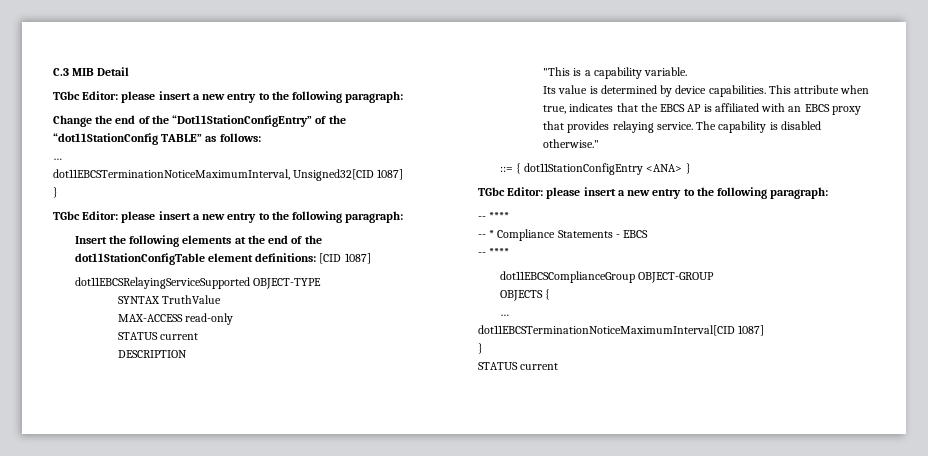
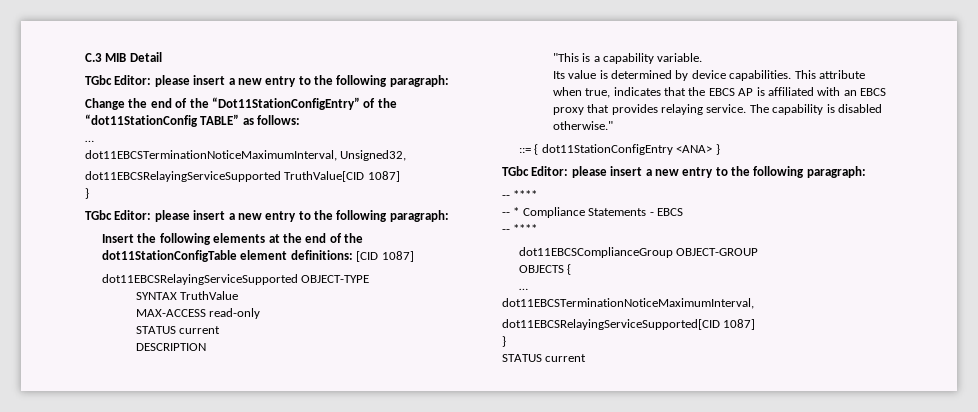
- dot11EBCSTerminationNoticeMaximumInterval, Unsigned32[CID 1087]
+ dot11EBCSTerminationNoticeMaximumInterval, Unsigned32,
+ dot11EBCSRelayingServiceSupported TruthValue[CID 1087]
  OBJECTS {
  …
- dot11EBCSTerminationNoticeMaximumInterval[CID 1087]
+ dot11EBCSTerminationNoticeMaximumInterval,
+ dot11EBCSRelayingServiceSupported[CID 1087]

